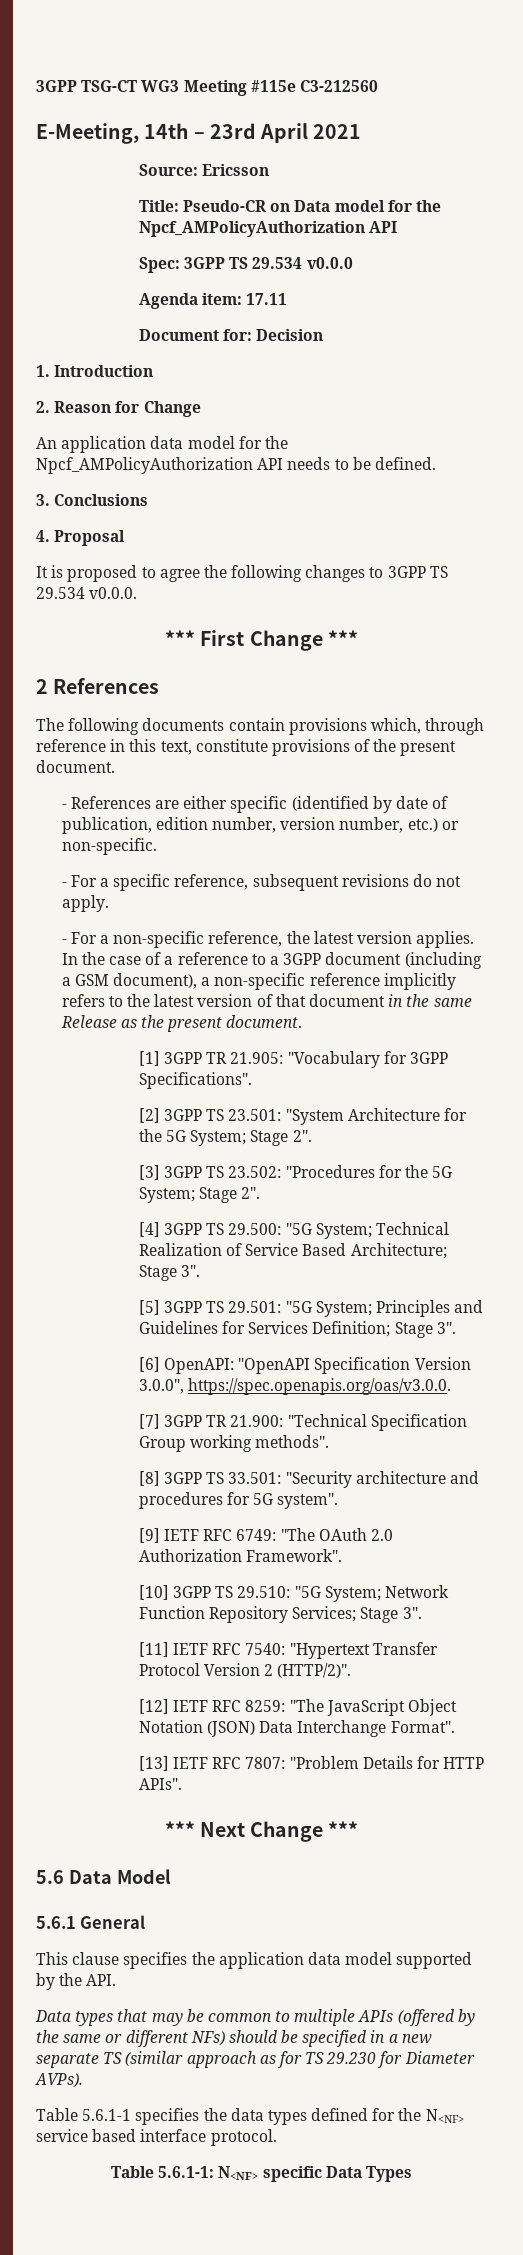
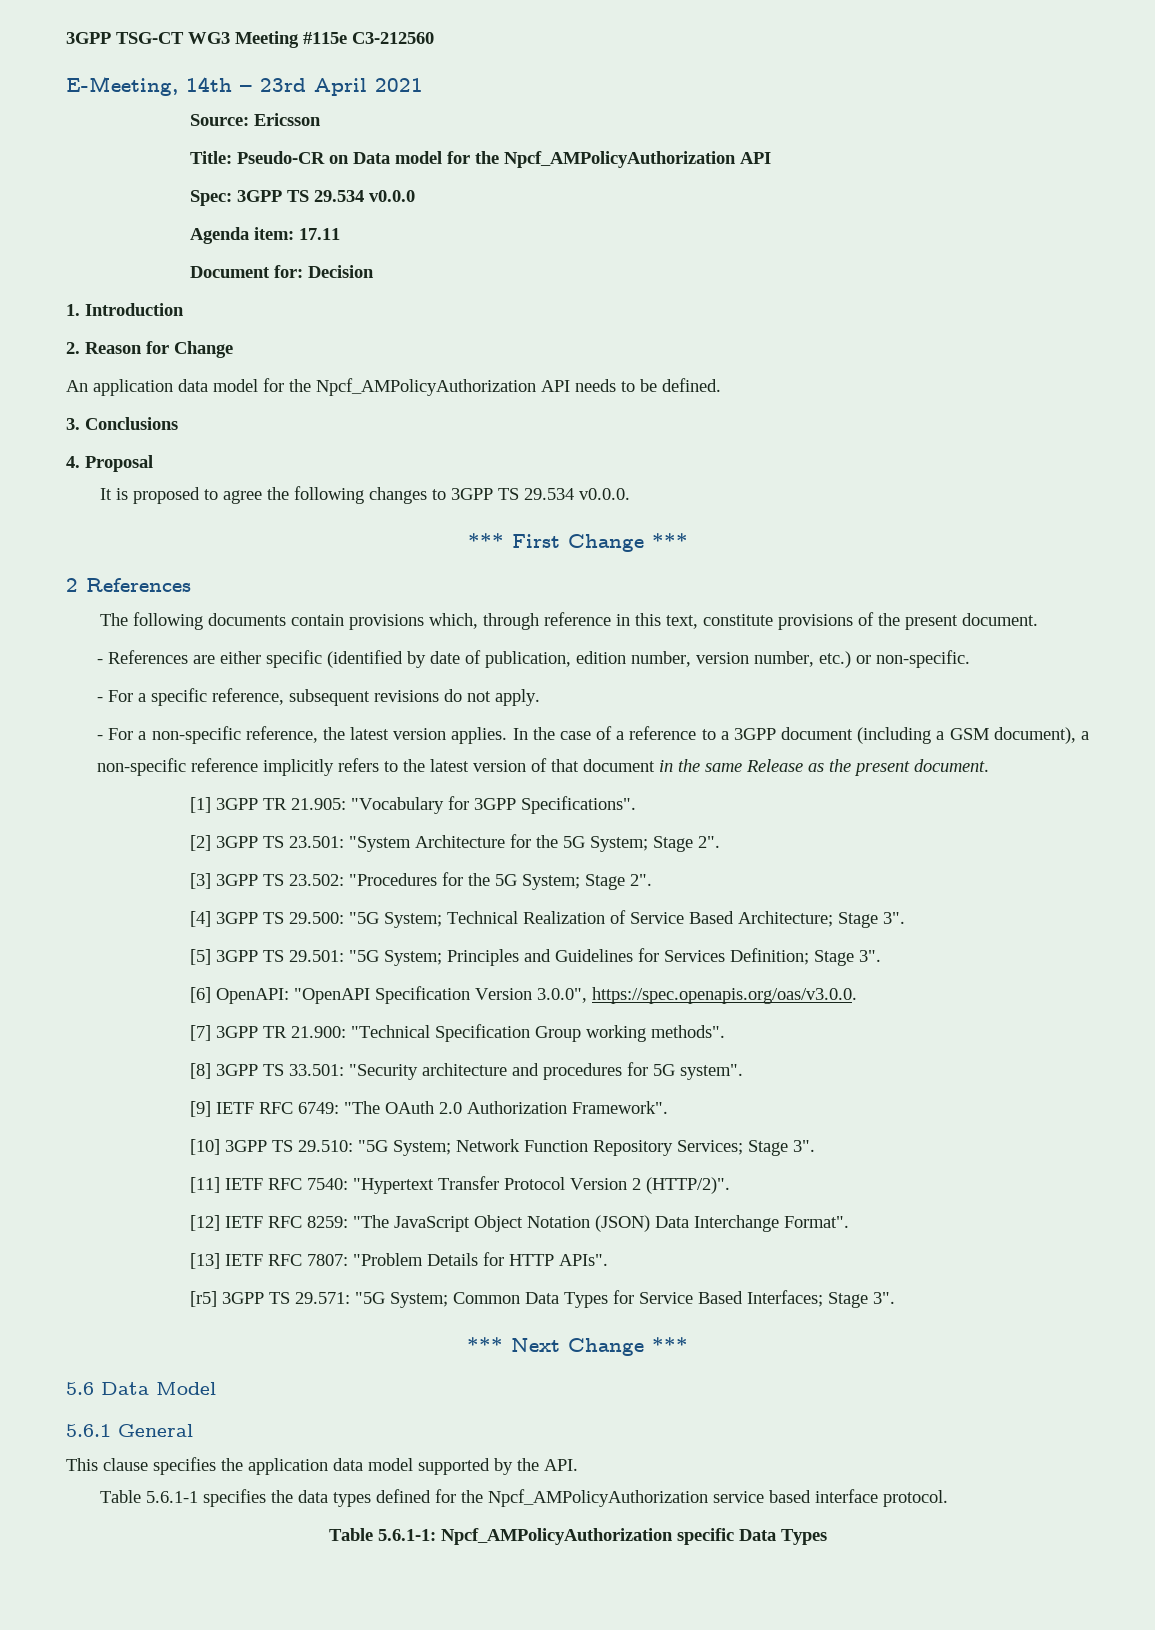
+ [r5] 3GPP TS 29.571: "5G System; Common Data Types for Service Based Interfaces; Stage 3".
- Data types that may be common to multiple APIs (offered by the same or different NFs) should be specified in a new separate TS (similar approach as for TS 29.230 for Diameter AVPs).
- Table 5.6.1-1 specifies the data types defined for the N<NF> service based interface protocol.
+ Table 5.6.1-1 specifies the data types defined for the Npcf_AMPolicyAuthorization service based interface protocol.
- Table 5.6.1-1: N<NF> specific Data Types
+ Table 5.6.1-1: Npcf_AMPolicyAuthorization specific Data Types

